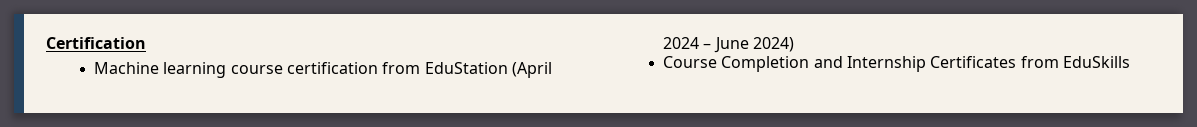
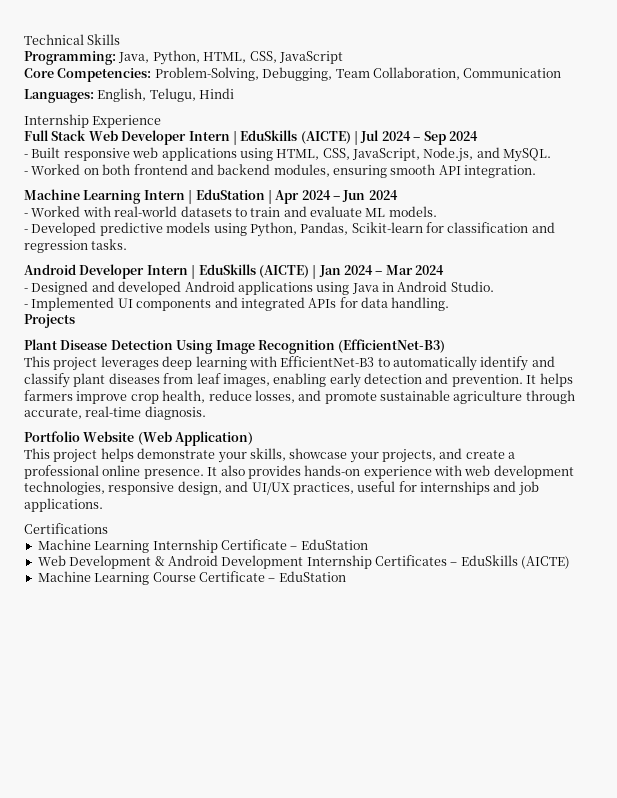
- Certification
- Machine learning course certification from EduStation (April 2024 – June 2024)
- Course Completion and Internship Certificates from EduSkills
+ Technical Skills
+ Programming: Java, Python, HTML, CSS, JavaScript
+ Core Competencies: Problem-Solving, Debugging, Team Collaboration, Communication
+ Languages: English, Telugu, Hindi
+ Internship Experience
+ Full Stack Web Developer Intern | EduSkills (AICTE) | Jul 2024 – Sep 2024
+ - Built responsive web applications using HTML, CSS, JavaScript, Node.js, and MySQL.
+ - Worked on both frontend and backend modules, ensuring smooth API integration.
+ Machine Learning Intern | EduStation | Apr 2024 – Jun 2024
+ - Worked with real-world datasets to train and evaluate ML models.
+ - Developed predictive models using Python, Pandas, Scikit-learn for classification and regression tasks.
+ Android Developer Intern | EduSkills (AICTE) | Jan 2024 – Mar 2024
+ - Designed and developed Android applications using Java in Android Studio.
+ - Implemented UI components and integrated APIs for data handling.
+ Projects
+ Plant Disease Detection Using Image Recognition (EfficientNet-B3)
+ This project leverages deep learning with EfficientNet-B3 to automatically identify and classify plant diseases from leaf images, enabling early detection and prevention. It helps farmers improve crop health, reduce losses, and promote sustainable agriculture through accurate, real-time diagnosis.
+ Portfolio Website (Web Application)
+ This project helps demonstrate your skills, showcase your projects, and create a professional online presence. It also provides hands-on experience with web development technologies, responsive design, and UI/UX practices, useful for internships and job applications.
+ Certifications
+ Machine Learning Internship Certificate – EduStation
+ Web Development & Android Development Internship Certificates – EduSkills (AICTE)
+ Machine Learning Course Certificate – EduStation

